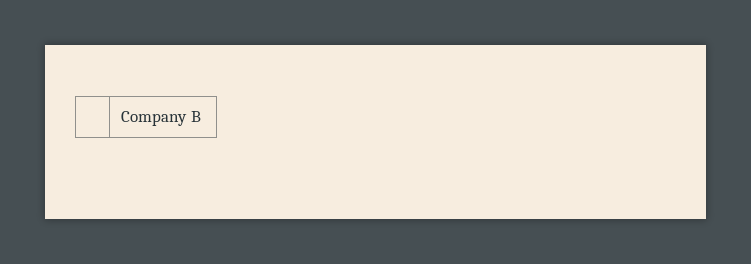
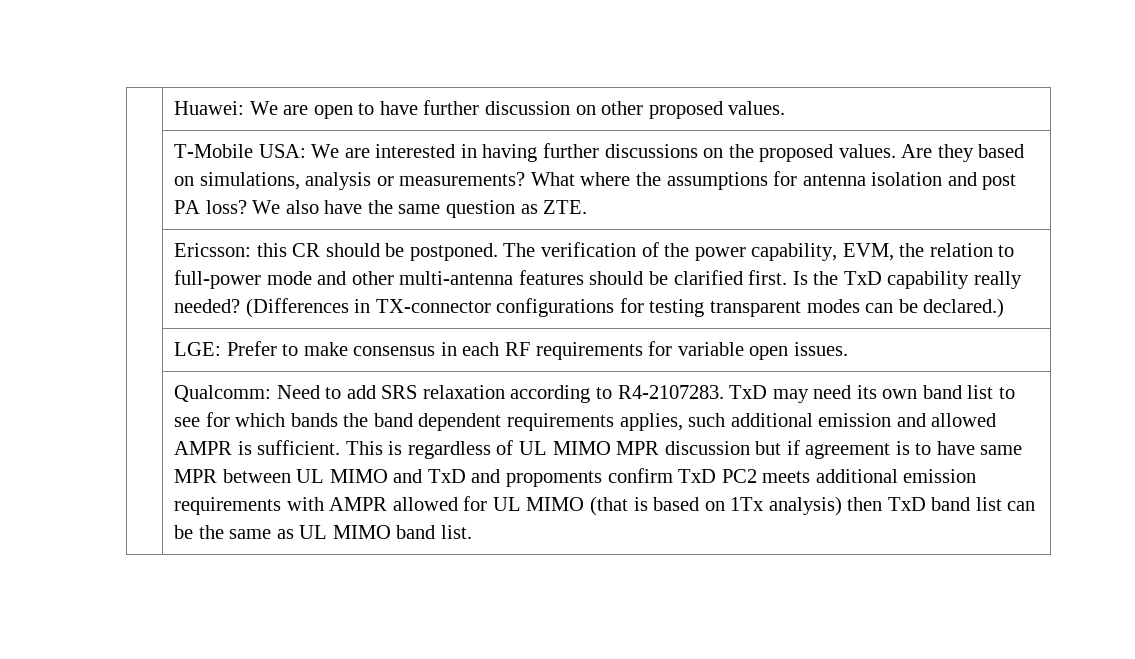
- | Company B
+ | Huawei: We are open to have further discussion on other proposed values.
+ | T-Mobile USA: We are interested in having further discussions on the proposed values. Are they based on simulations, analysis or measurements? What where the assumptions for antenna isolation and post PA loss? We also have the same question as ZTE.
+ | Ericsson: this CR should be postponed. The verification of the power capability, EVM, the relation to full-power mode and other multi-antenna features should be clarified first. Is the TxD capability really needed? (Differences in TX-connector configurations for testing transparent modes can be declared.)
+ | LGE: Prefer to make consensus in each RF requirements for variable open issues.
+ | Qualcomm: Need to add SRS relaxation according to R4-2107283. TxD may need its own band list to see for which bands the band dependent requirements applies, such additional emission and allowed AMPR is sufficient. This is regardless of UL MIMO MPR discussion but if agreement is to have same MPR between UL MIMO and TxD and propoments confirm TxD PC2 meets additional emission requirements with AMPR allowed for UL MIMO (that is based on 1Tx analysis) then TxD band list can be the same as UL MIMO band list.

